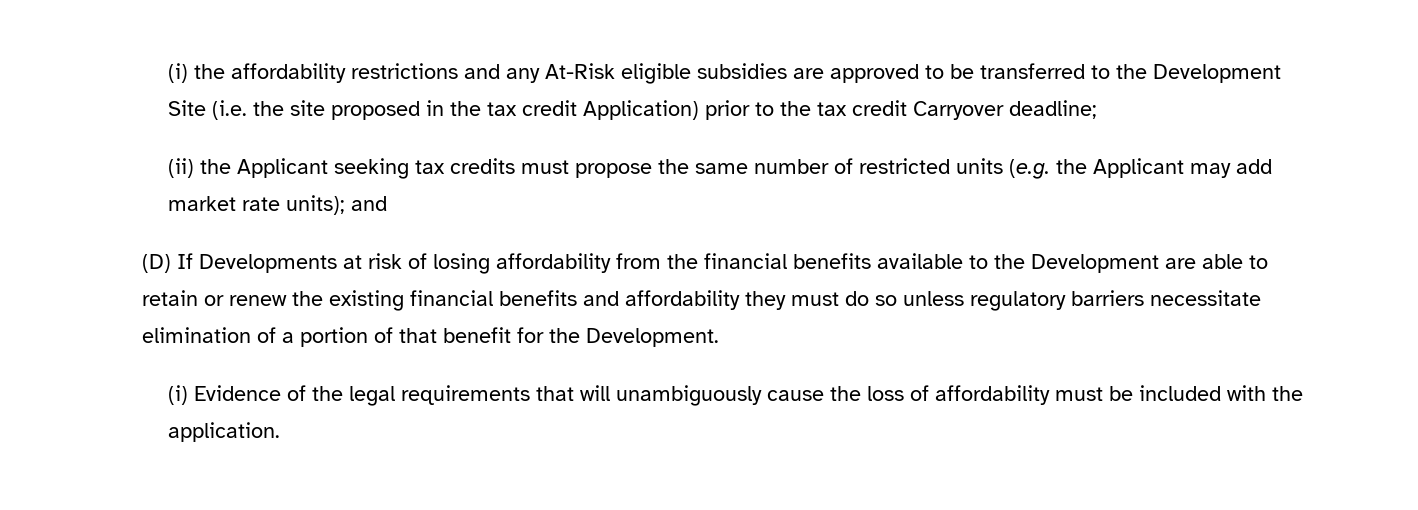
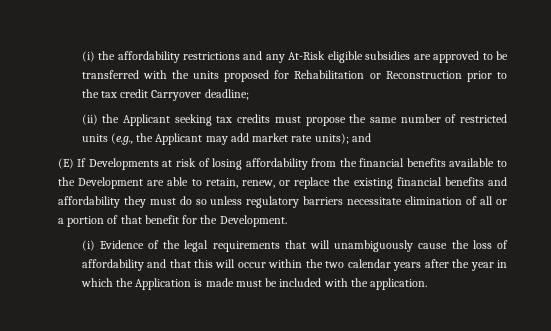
- (i) the affordability restrictions and any At-Risk eligible subsidies are approved to be transferred to the Development Site (i.e. the site proposed in the tax credit Application) prior to the tax credit Carryover deadline;
+ (i) the affordability restrictions and any At-Risk eligible subsidies are approved to be transferred with the units proposed for Rehabilitation or Reconstruction prior to the tax credit Carryover deadline;
- (ii) the Applicant seeking tax credits must propose the same number of restricted units (e.g. the Applicant may add market rate units); and
+ (ii) the Applicant seeking tax credits must propose the same number of restricted units (e.g., the Applicant may add market rate units); and
- (D) If Developments at risk of losing affordability from the financial benefits available to the Development are able to retain or renew the existing financial benefits and affordability they must do so unless regulatory barriers necessitate elimination of a portion of that benefit for the Development.
+ (E) If Developments at risk of losing affordability from the financial benefits available to the Development are able to retain, renew, or replace the existing financial benefits and affordability they must do so unless regulatory barriers necessitate elimination of all or a portion of that benefit for the Development.
- (i) Evidence of the legal requirements that will unambiguously cause the loss of affordability must be included with the application.
+ (i) Evidence of the legal requirements that will unambiguously cause the loss of affordability and that this will occur within the two calendar years after the year in which the Application is made must be included with the application.

